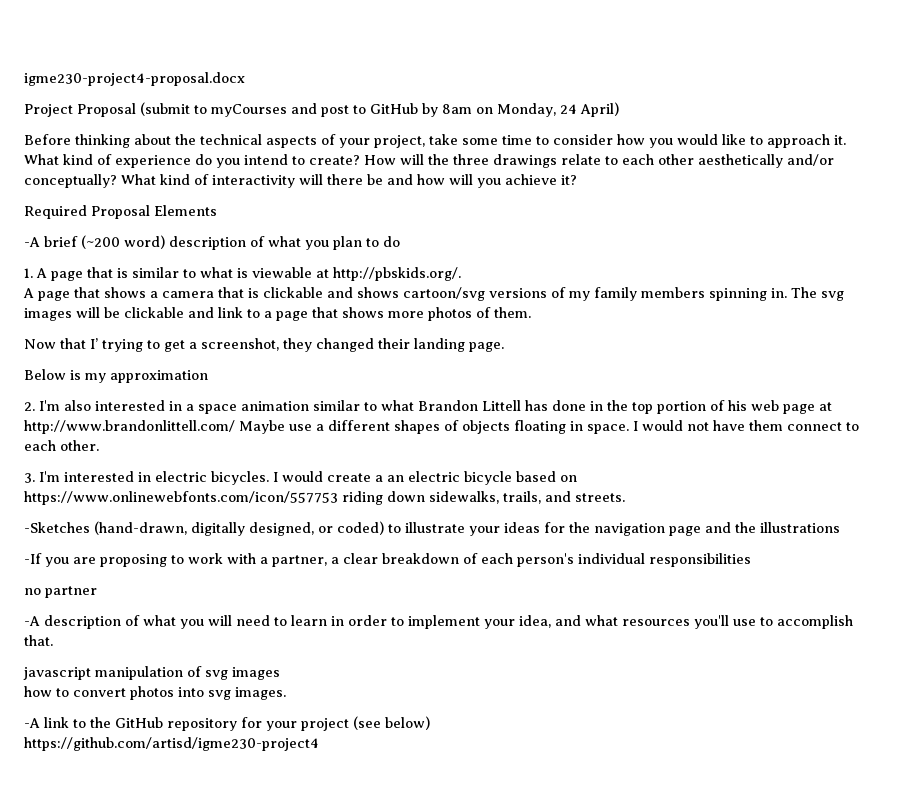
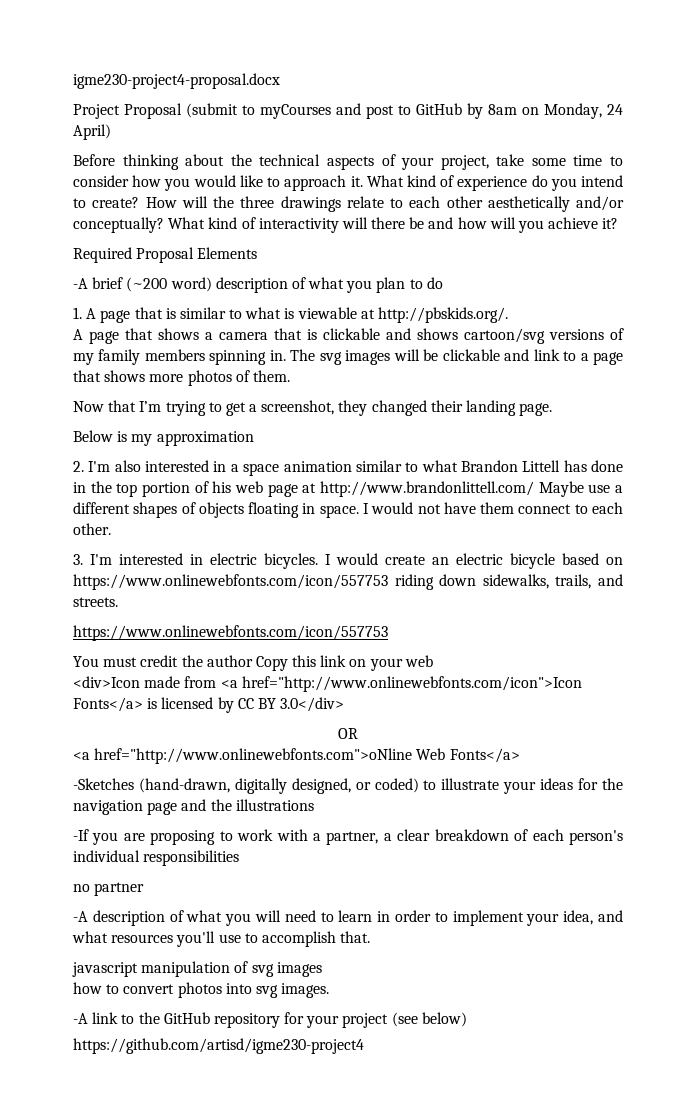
- Now that I’ trying to get a screenshot, they changed their landing page.
+ Now that I’m trying to get a screenshot, they changed their landing page.
- I would create a an electric bicycle based on https://www.onlinewebfonts.com/icon/557753 riding down sidewalks, trails, and streets.
+ I would create an electric bicycle based on https://www.onlinewebfonts.com/icon/557753 riding down sidewalks, trails, and streets.
+ https://www.onlinewebfonts.com/icon/557753
+ You must credit the author Copy this link on your web
+ <div>Icon made from <a href="http://www.onlinewebfonts.com/icon">Icon Fonts</a> is licensed by CC BY 3.0</div>
+ OR
+ <a href="http://www.onlinewebfonts.com">oNline Web Fonts</a>

